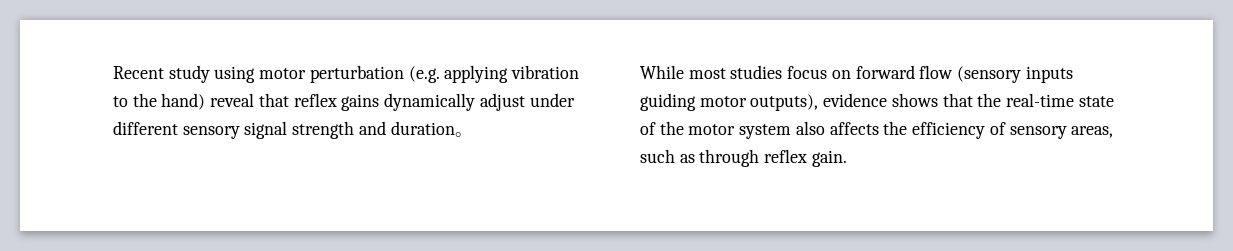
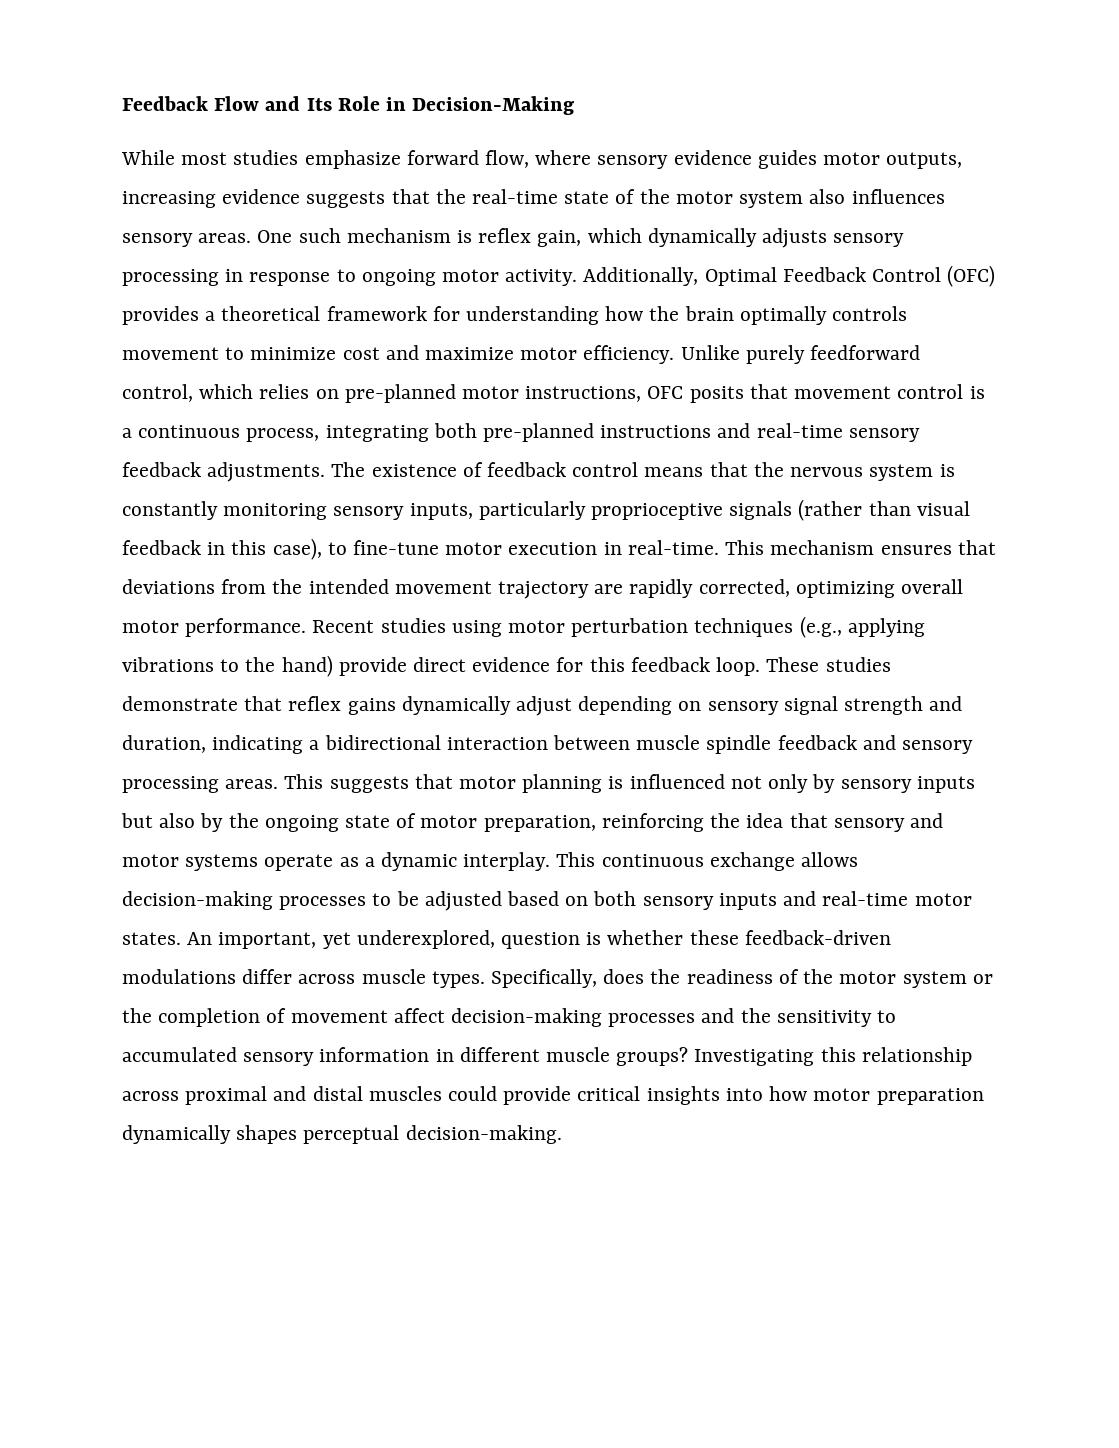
- Recent study using motor perturbation (e.g. applying vibration to the hand) reveal that reflex gains dynamically adjust under different sensory signal strength and duration。
- While most studies focus on forward flow (sensory inputs guiding motor outputs), evidence shows that the real-time state of the motor system also affects the efficiency of sensory areas, such as through reflex gain.
+ Feedback Flow and Its Role in Decision-Making
+ While most studies emphasize forward flow, where sensory evidence guides motor outputs, increasing evidence suggests that the real-time state of the motor system also influences sensory areas. One such mechanism is reflex gain, which dynamically adjusts sensory processing in response to ongoing motor activity. Additionally, Optimal Feedback Control (OFC) provides a theoretical framework for understanding how the brain optimally controls movement to minimize cost and maximize motor efficiency. Unlike purely feedforward control, which relies on pre-planned motor instructions, OFC posits that movement control is a continuous process, integrating both pre-planned instructions and real-time sensory feedback adjustments. The existence of feedback control means that the nervous system is constantly monitoring sensory inputs, particularly proprioceptive signals (rather than visual feedback in this case), to fine-tune motor execution in real-time. This mechanism ensures that deviations from the intended movement trajectory are rapidly corrected, optimizing overall motor performance. Recent studies using motor perturbation techniques (e.g., applying vibrations to the hand) provide direct evidence for this feedback loop. These studies demonstrate that reflex gains dynamically adjust depending on sensory signal strength and duration, indicating a bidirectional interaction between muscle spindle feedback and sensory processing areas. This suggests that motor planning is influenced not only by sensory inputs but also by the ongoing state of motor preparation, reinforcing the idea that sensory and motor systems operate as a dynamic interplay. This continuous exchange allows decision-making processes to be adjusted based on both sensory inputs and real-time motor states. An important, yet underexplored, question is whether these feedback-driven modulations differ across muscle types. Specifically, does the readiness of the motor system or the completion of movement affect decision-making processes and the sensitivity to accumulated sensory information in different muscle groups? Investigating this relationship across proximal and distal muscles could provide critical insights into how motor preparation dynamically shapes perceptual decision-making.

